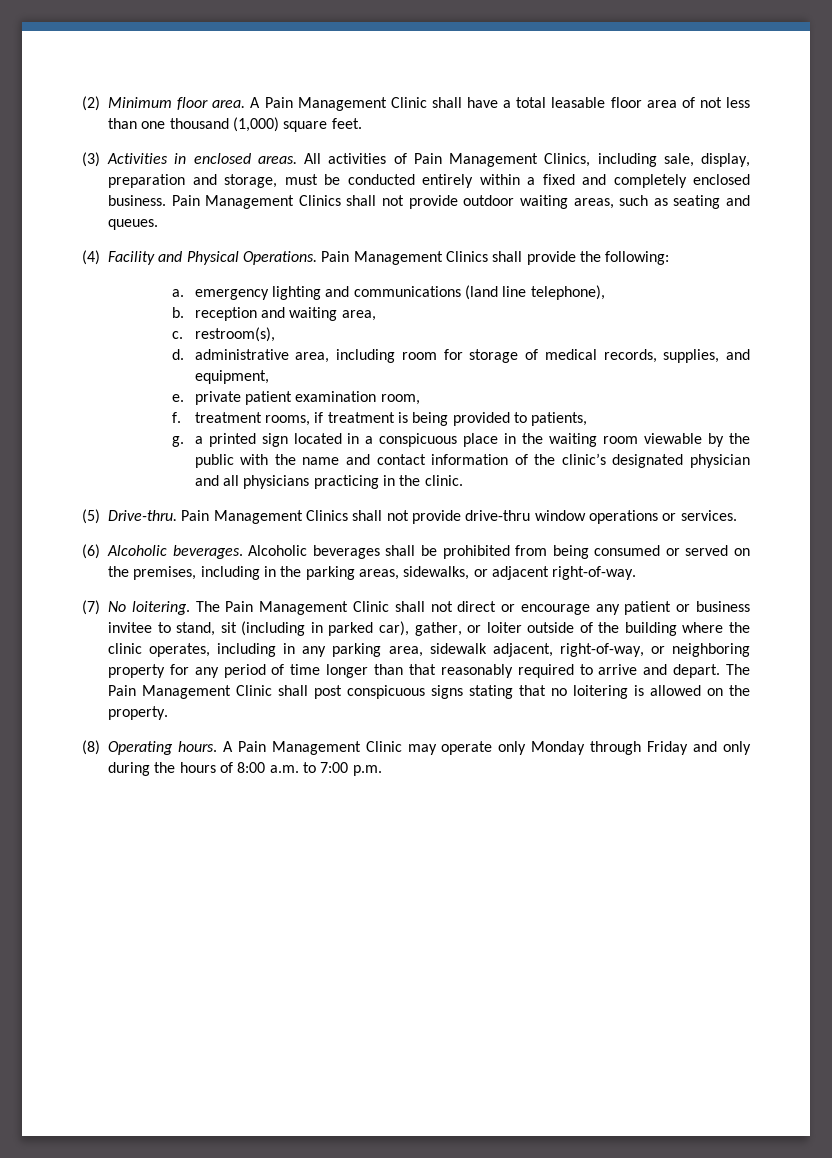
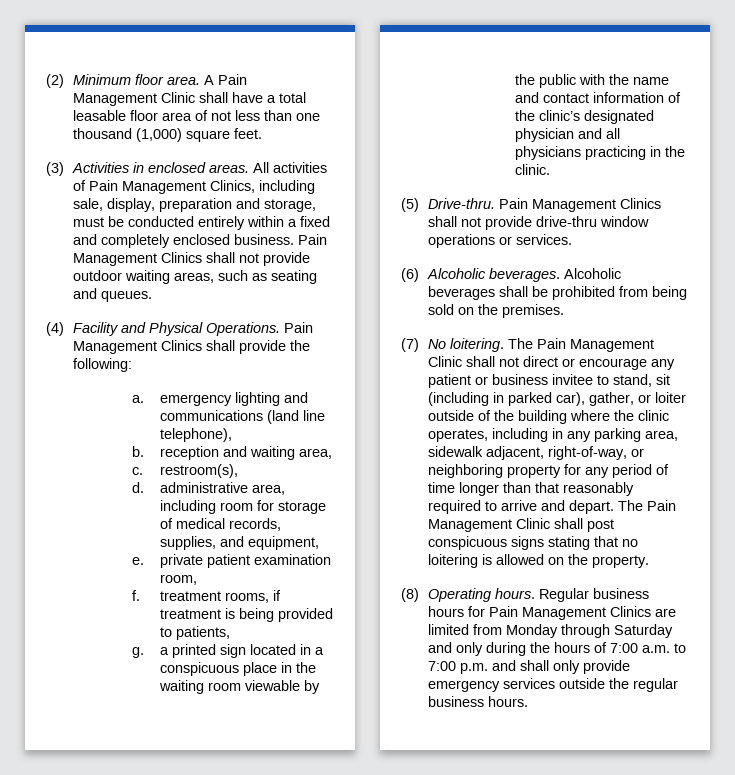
- Alcoholic beverages shall be prohibited from being consumed or served on the premises, including in the parking areas, sidewalks, or adjacent right-of-way.
+ Alcoholic beverages shall be prohibited from being sold on the premises.
- A Pain Management Clinic may operate only Monday through Friday and only during the hours of 8:00 a.m. to 7:00 p.m.
+ Regular business hours for Pain Management Clinics are limited from Monday through Saturday and only during the hours of 7:00 a.m. to 7:00 p.m. and shall only provide emergency services outside the regular business hours.

